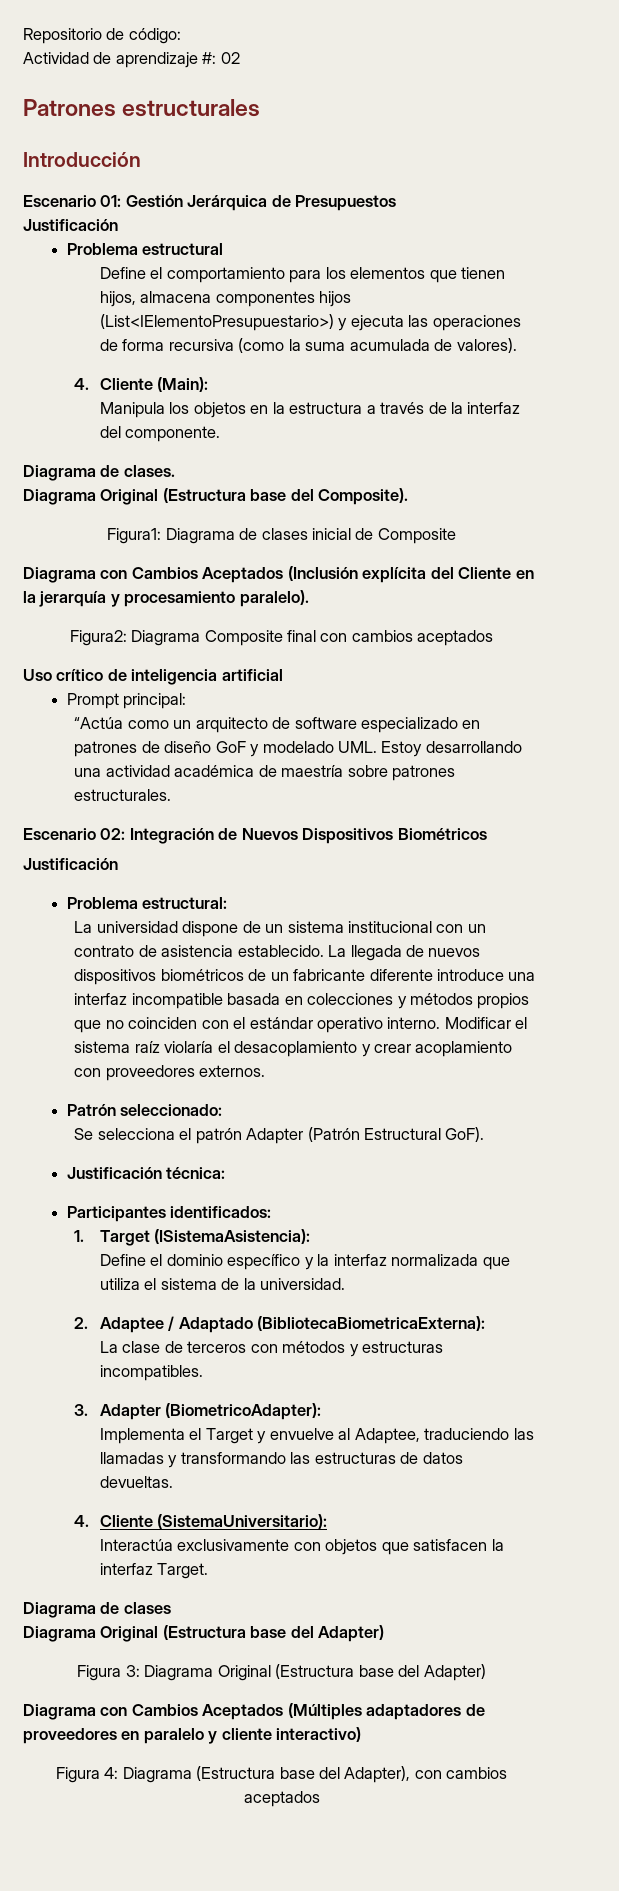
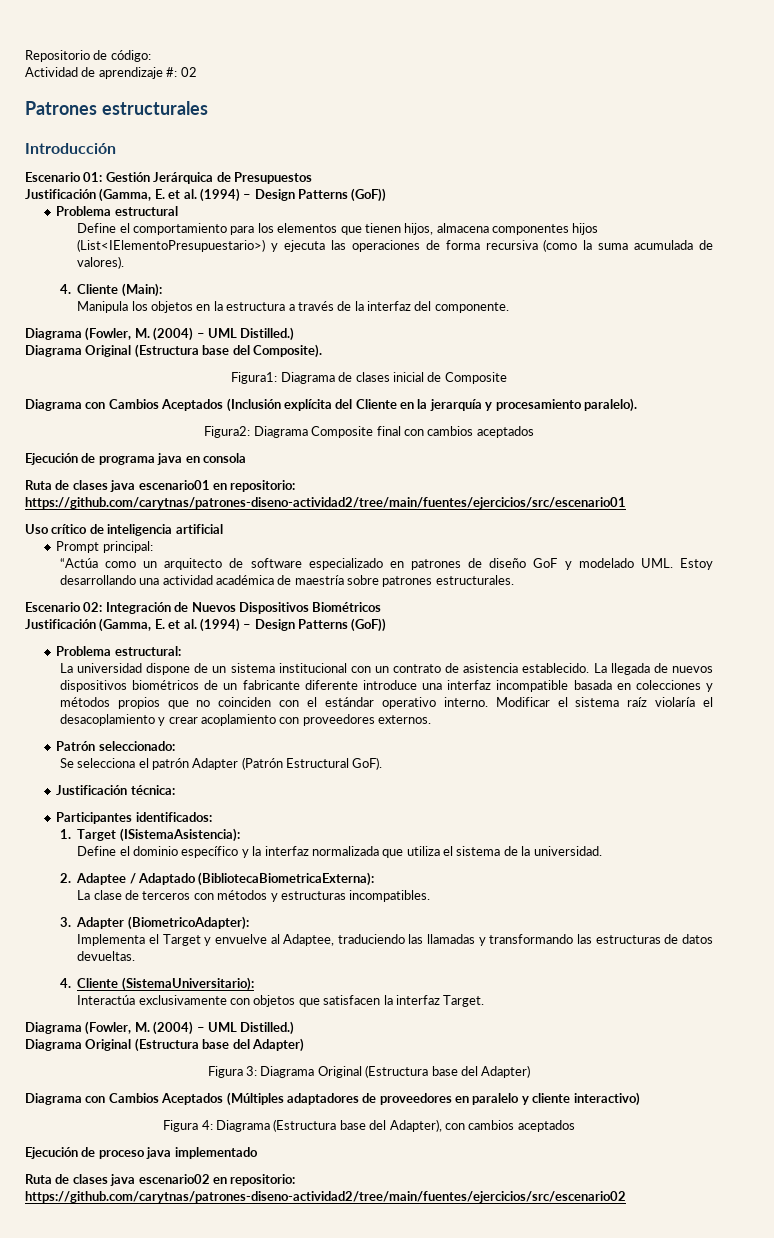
  Escenario 01: Gestión Jerárquica de Presupuestos
- Justificación
+ Justificación (Gamma, E. et al. (1994) – Design Patterns (GoF))
  Manipula los objetos en la estructura a través de la interfaz del componente.
- Diagrama de clases.
+ Diagrama (Fowler, M. (2004) – UML Distilled.)
+ Ejecución de programa java en consola
+ Ruta de clases java escenario01 en repositorio: https://github.com/carytnas/patrones-diseno-actividad2/tree/main/fuentes/ejercicios/src/escenario01
  Escenario 02: Integración de Nuevos Dispositivos Biométricos
- Justificación
+ Justificación (Gamma, E. et al. (1994) – Design Patterns (GoF))
  Interactúa exclusivamente con objetos que satisfacen la interfaz Target.
- Diagrama de clases
+ Diagrama (Fowler, M. (2004) – UML Distilled.)
+ Ejecución de proceso java implementado
+ Ruta de clases java escenario02 en repositorio: https://github.com/carytnas/patrones-diseno-actividad2/tree/main/fuentes/ejercicios/src/escenario02

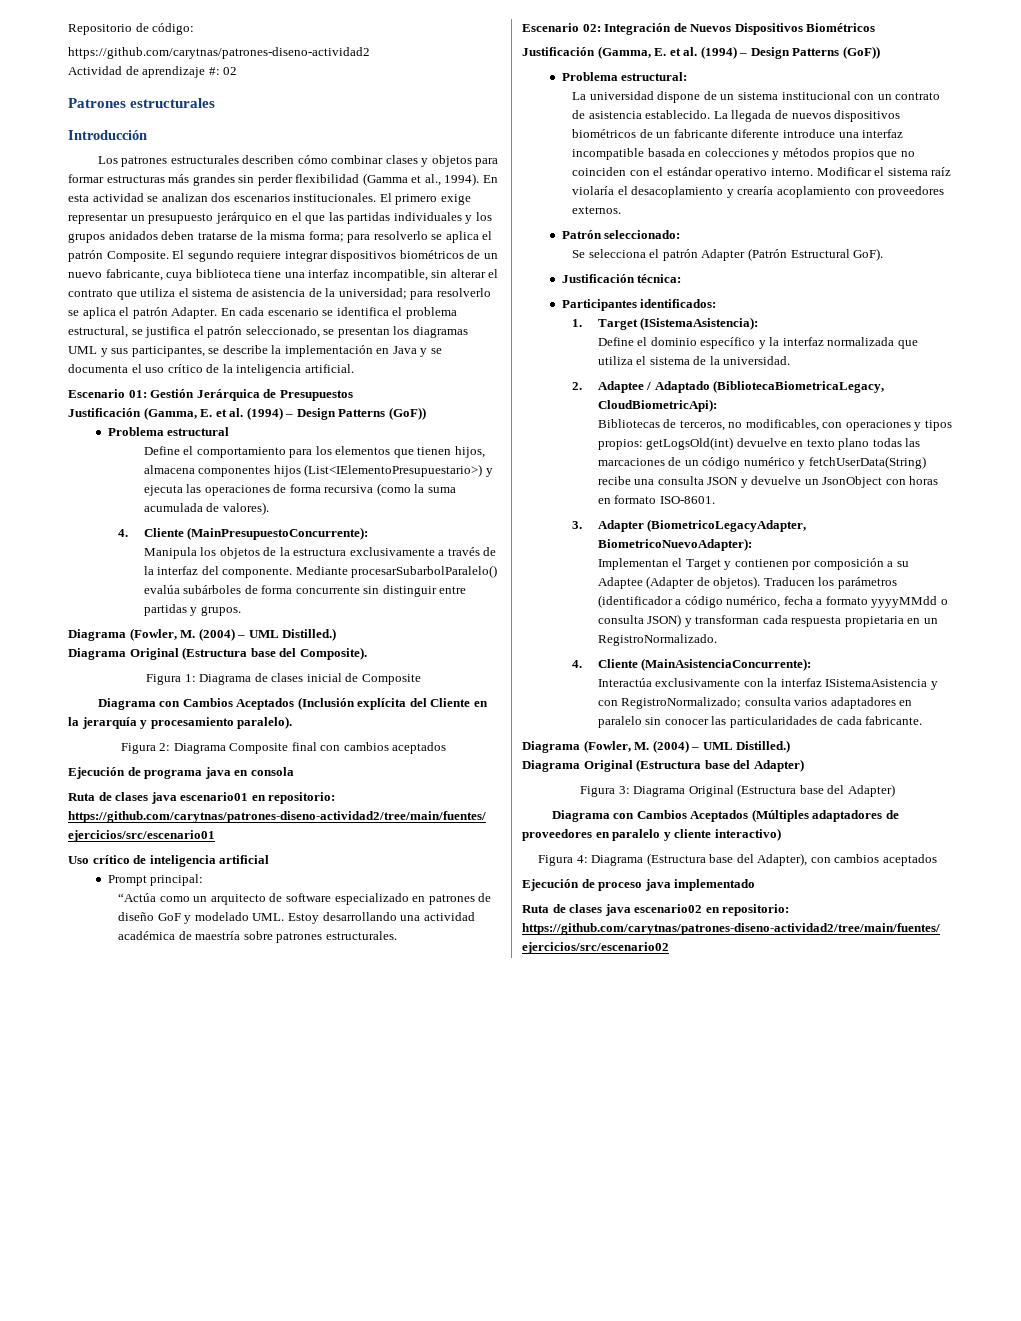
+ https://github.com/carytnas/patrones-diseno-actividad2
+ Los patrones estructurales describen cómo combinar clases y objetos para formar estructuras más grandes sin perder flexibilidad (Gamma et al., 1994). En esta actividad se analizan dos escenarios institucionales. El primero exige representar un presupuesto jerárquico en el que las partidas individuales y los grupos anidados deben tratarse de la misma forma; para resolverlo se aplica el patrón Composite. El segundo requiere integrar dispositivos biométricos de un nuevo fabricante, cuya biblioteca tiene una interfaz incompatible, sin alterar el contrato que utiliza el sistema de asistencia de la universidad; para resolverlo se aplica el patrón Adapter. En cada escenario se identifica el problema estructural, se justifica el patrón seleccionado, se presentan los diagramas UML y sus participantes, se describe la implementación en Java y se documenta el uso crítico de la inteligencia artificial.
- 4. Cliente (Main):
+ 4. Cliente (MainPresupuestoConcurrente):
- Manipula los objetos en la estructura a través de la interfaz del componente.
+ Manipula los objetos de la estructura exclusivamente a través de la interfaz del componente. Mediante procesarSubarbolParalelo() evalúa subárboles de forma concurrente sin distinguir entre partidas y grupos.
- Figura1: Diagrama de clases inicial de Composite
+ Figura 1: Diagrama de clases inicial de Composite
- Figura2: Diagrama Composite final con cambios aceptados
+ Figura 2: Diagrama Composite final con cambios aceptados
- Modificar el sistema raíz violaría el desacoplamiento y crear acoplamiento con proveedores externos.
+ Modificar el sistema raíz violaría el desacoplamiento y crearía acoplamiento con proveedores externos.
- 2. Adaptee / Adaptado (BibliotecaBiometricaExterna):
- La clase de terceros con métodos y estructuras incompatibles.
- 3. Adapter (BiometricoAdapter):
- Implementa el Target y envuelve al Adaptee, traduciendo las llamadas y transformando las estructuras de datos devueltas.
- 4. Cliente (SistemaUniversitario):
+ 2. Adaptee / Adaptado (BibliotecaBiometricaLegacy, CloudBiometricApi):
+ Bibliotecas de terceros, no modificables, con operaciones y tipos propios: getLogsOld(int) devuelve en texto plano todas las marcaciones de un código numérico y fetchUserData(String) recibe una consulta JSON y devuelve un JsonObject con horas en formato ISO-8601.
+ 3. Adapter (BiometricoLegacyAdapter, BiometricoNuevoAdapter):
+ Implementan el Target y contienen por composición a su Adaptee (Adapter de objetos). Traducen los parámetros (identificador a código numérico, fecha a formato yyyyMMdd o consulta JSON) y transforman cada respuesta propietaria en un RegistroNormalizado.
+ 4. Cliente (MainAsistenciaConcurrente):
- Interactúa exclusivamente con objetos que satisfacen la interfaz Target.
+ Interactúa exclusivamente con la interfaz ISistemaAsistencia y con RegistroNormalizado; consulta varios adaptadores en paralelo sin conocer las particularidades de cada fabricante.

